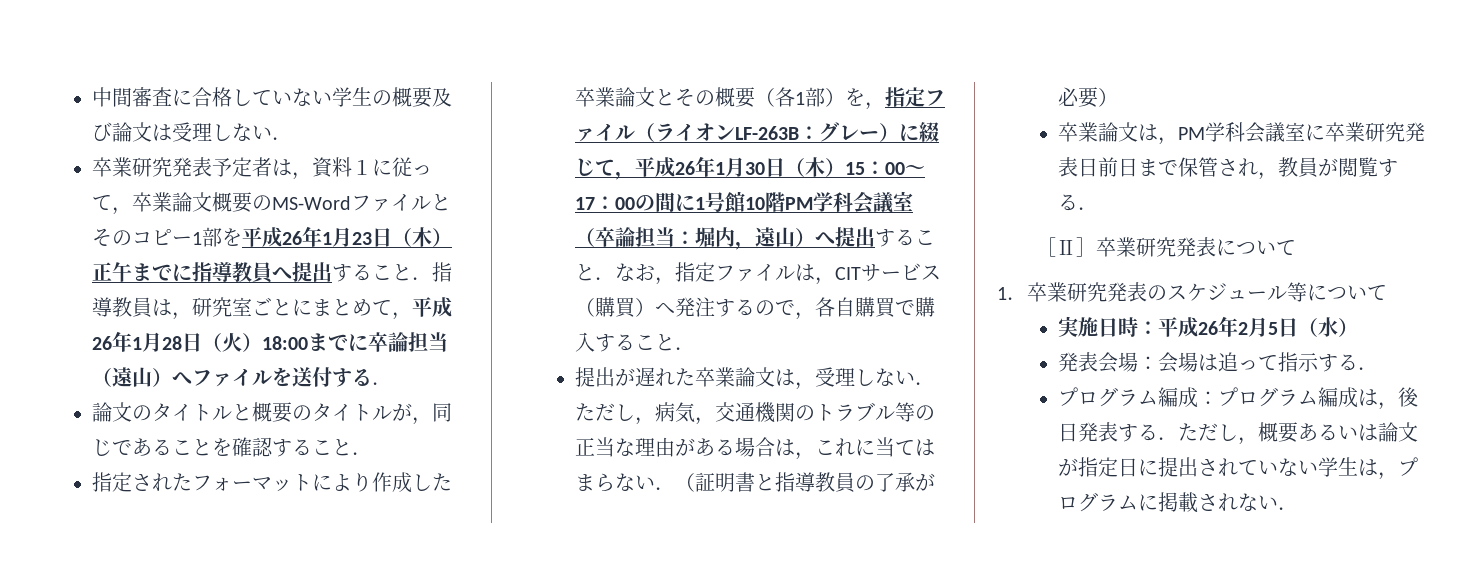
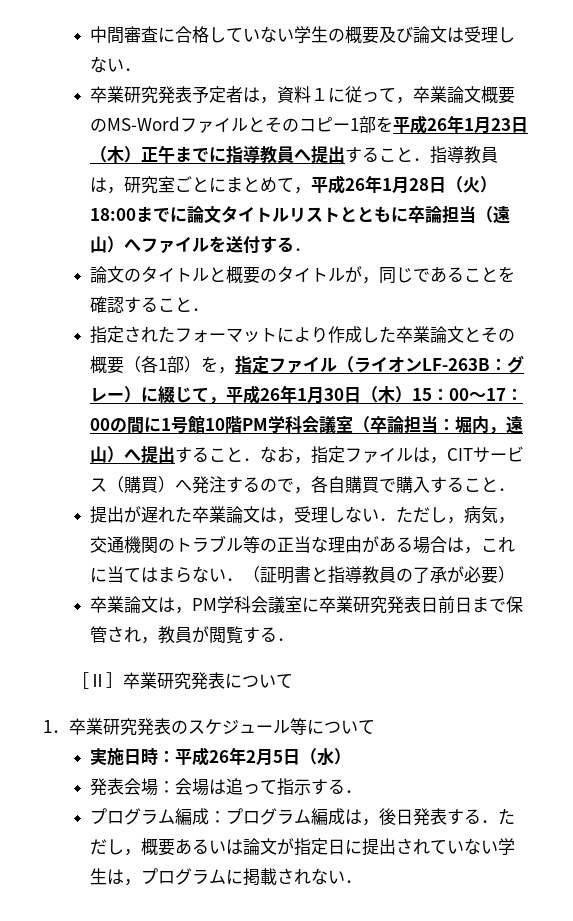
- 卒業研究発表予定者は，資料１に従って，卒業論文概要のMS-Wordファイルとそのコピー1部を平成26年1月23日（木）正午までに指導教員へ提出すること．指導教員は，研究室ごとにまとめて，平成26年1月28日（火）18:00までに卒論担当（遠山）へファイルを送付する．
+ 卒業研究発表予定者は，資料１に従って，卒業論文概要のMS-Wordファイルとそのコピー1部を平成26年1月23日（木）正午までに指導教員へ提出すること．指導教員は，研究室ごとにまとめて，平成26年1月28日（火）18:00までに論文タイトルリストとともに卒論担当（遠山）へファイルを送付する．

